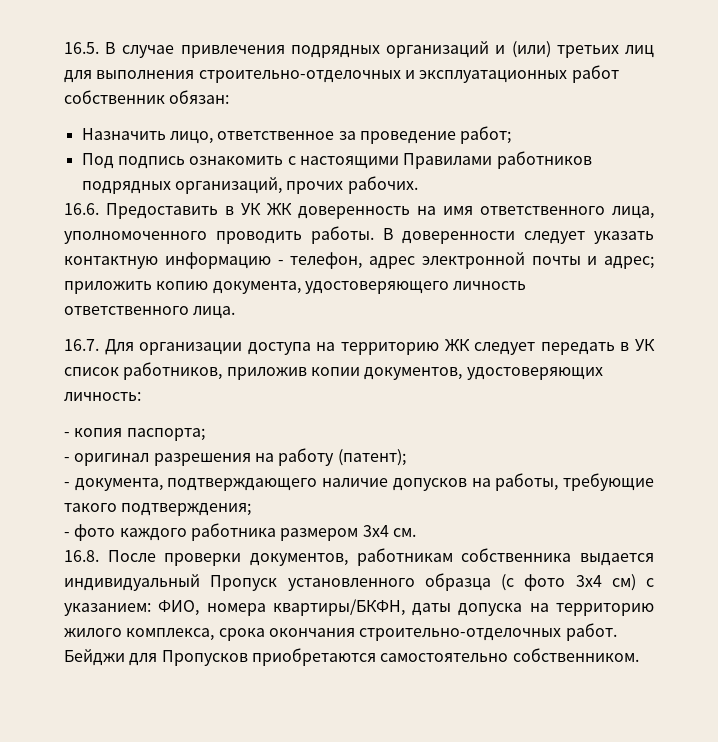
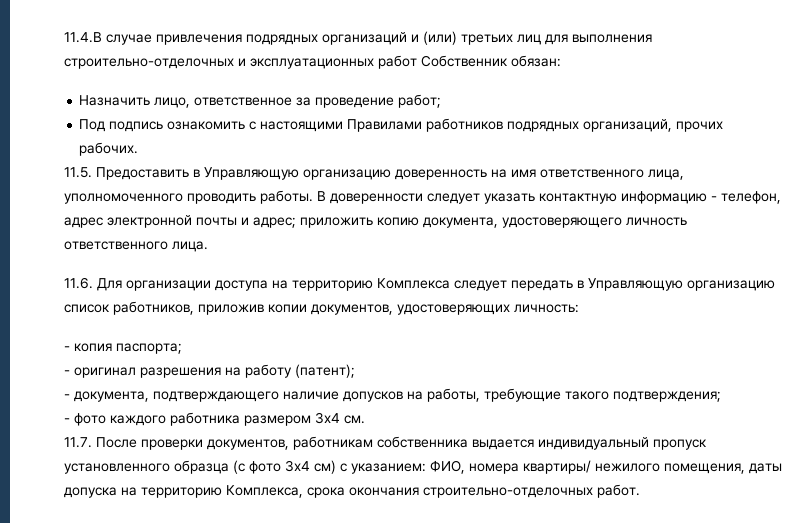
- 16.5. В случае привлечения подрядных организаций и (или) третьих лиц для выполнения строительно-отделочных и эксплуатационных работ собственник обязан:
+ 11.4.В случае привлечения подрядных организаций и (или) третьих лиц для выполнения строительно-отделочных и эксплуатационных работ Собственник обязан:
- 16.6. Предоставить в УК ЖК доверенность на имя ответственного лица, уполномоченного проводить работы.
+ 11.5. Предоставить в Управляющую организацию доверенность на имя ответственного лица, уполномоченного проводить работы.
- 16.7. Для организации доступа на территорию ЖК следует передать в УК список работников, приложив копии документов, удостоверяющих личность:
+ 11.6. Для организации доступа на территорию Комплекса следует передать в Управляющую организацию список работников, приложив копии документов, удостоверяющих личность:
- 16.8. После проверки документов, работникам собственника выдается индивидуальный Пропуск установленного образца (с фото 3х4 см) с указанием: ФИО, номера квартиры/БКФН, даты допуска на территорию жилого комплекса, срока окончания строительно-отделочных работ. Бейджи для Пропусков приобретаются самостоятельно собственником.
+ 11.7. После проверки документов, работникам собственника выдается индивидуальный пропуск установленного образца (с фото 3х4 см) с указанием: ФИО, номера квартиры/ нежилого помещения, даты допуска на территорию Комплекса, срока окончания строительно-отделочных работ.

